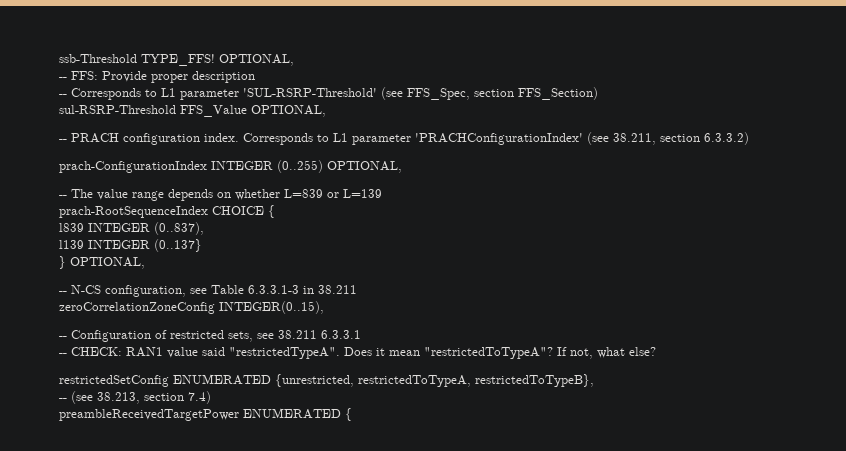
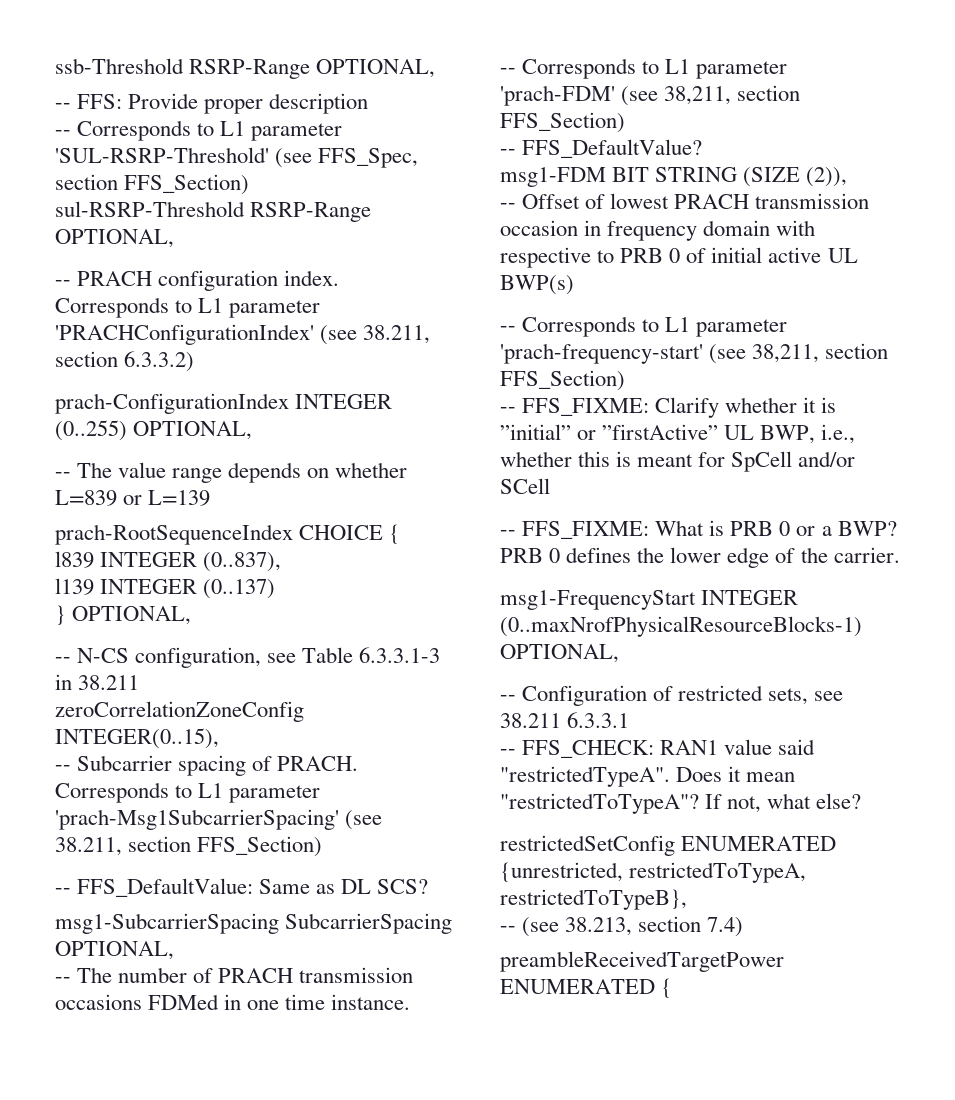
- ssb-Threshold TYPE_FFS! OPTIONAL,
+ ssb-Threshold RSRP-Range OPTIONAL,
- sul-RSRP-Threshold FFS_Value OPTIONAL,
+ sul-RSRP-Threshold RSRP-Range OPTIONAL,
- l139 INTEGER (0..137}
+ l139 INTEGER (0..137)
+ -- Subcarrier spacing of PRACH. Corresponds to L1 parameter 'prach-Msg1SubcarrierSpacing' (see 38.211, section FFS_Section)
+ -- FFS_DefaultValue: Same as DL SCS?
+ msg1-SubcarrierSpacing SubcarrierSpacing OPTIONAL,
+ -- The number of PRACH transmission occasions FDMed in one time instance.
+ -- Corresponds to L1 parameter 'prach-FDM' (see 38,211, section FFS_Section)
+ -- FFS_DefaultValue?
+ msg1-FDM BIT STRING (SIZE (2)),
+ -- Offset of lowest PRACH transmission occasion in frequency domain with respective to PRB 0 of initial active UL BWP(s)
+ -- Corresponds to L1 parameter 'prach-frequency-start' (see 38,211, section FFS_Section)
+ -- FFS_FIXME: Clarify whether it is ”initial” or ”firstActive” UL BWP, i.e., whether this is meant for SpCell and/or SCell
+ -- FFS_FIXME: What is PRB 0 or a BWP? PRB 0 defines the lower edge of the carrier.
+ msg1-FrequencyStart INTEGER (0..maxNrofPhysicalResourceBlocks-1) OPTIONAL,
- -- CHECK: RAN1 value said "restrictedTypeA".
+ -- FFS_CHECK: RAN1 value said "restrictedTypeA".

